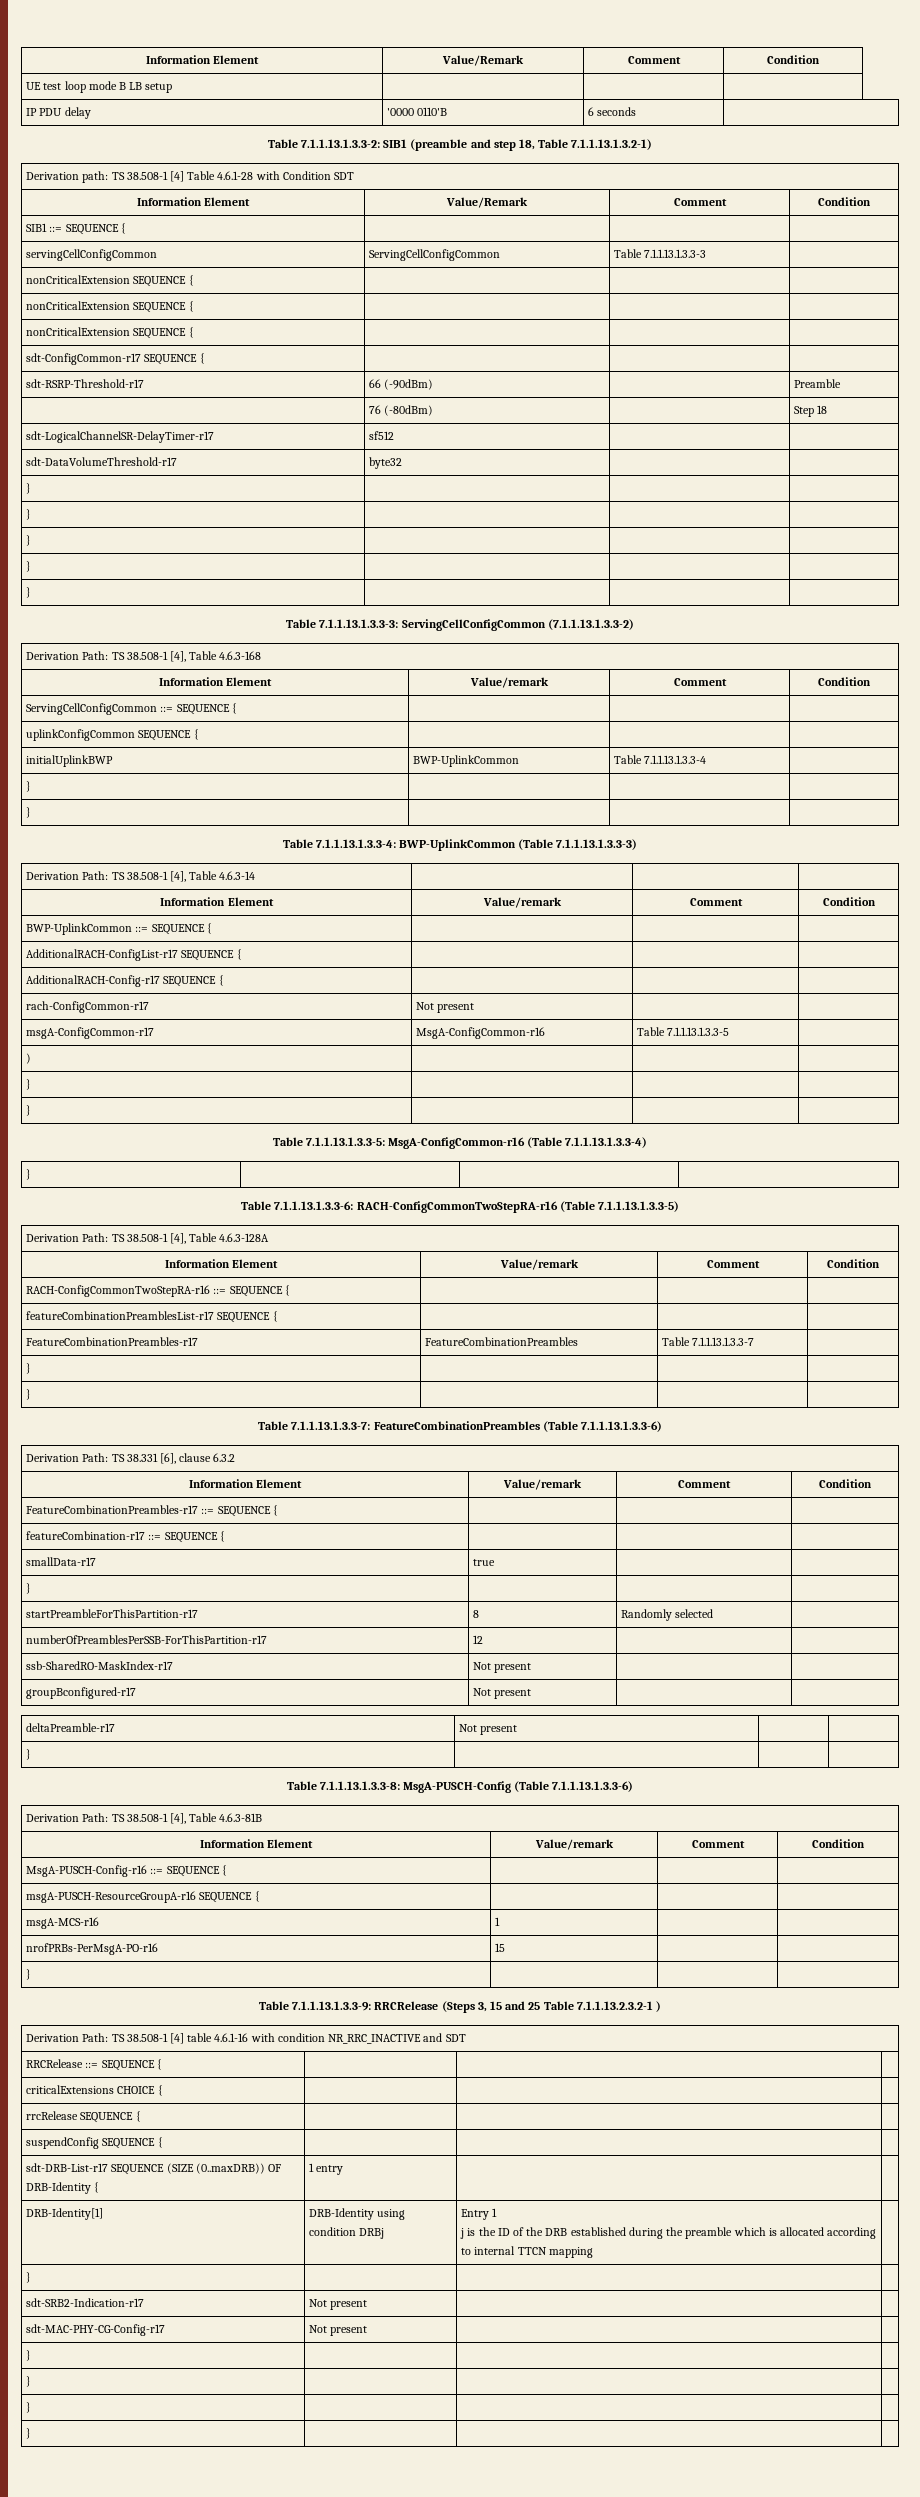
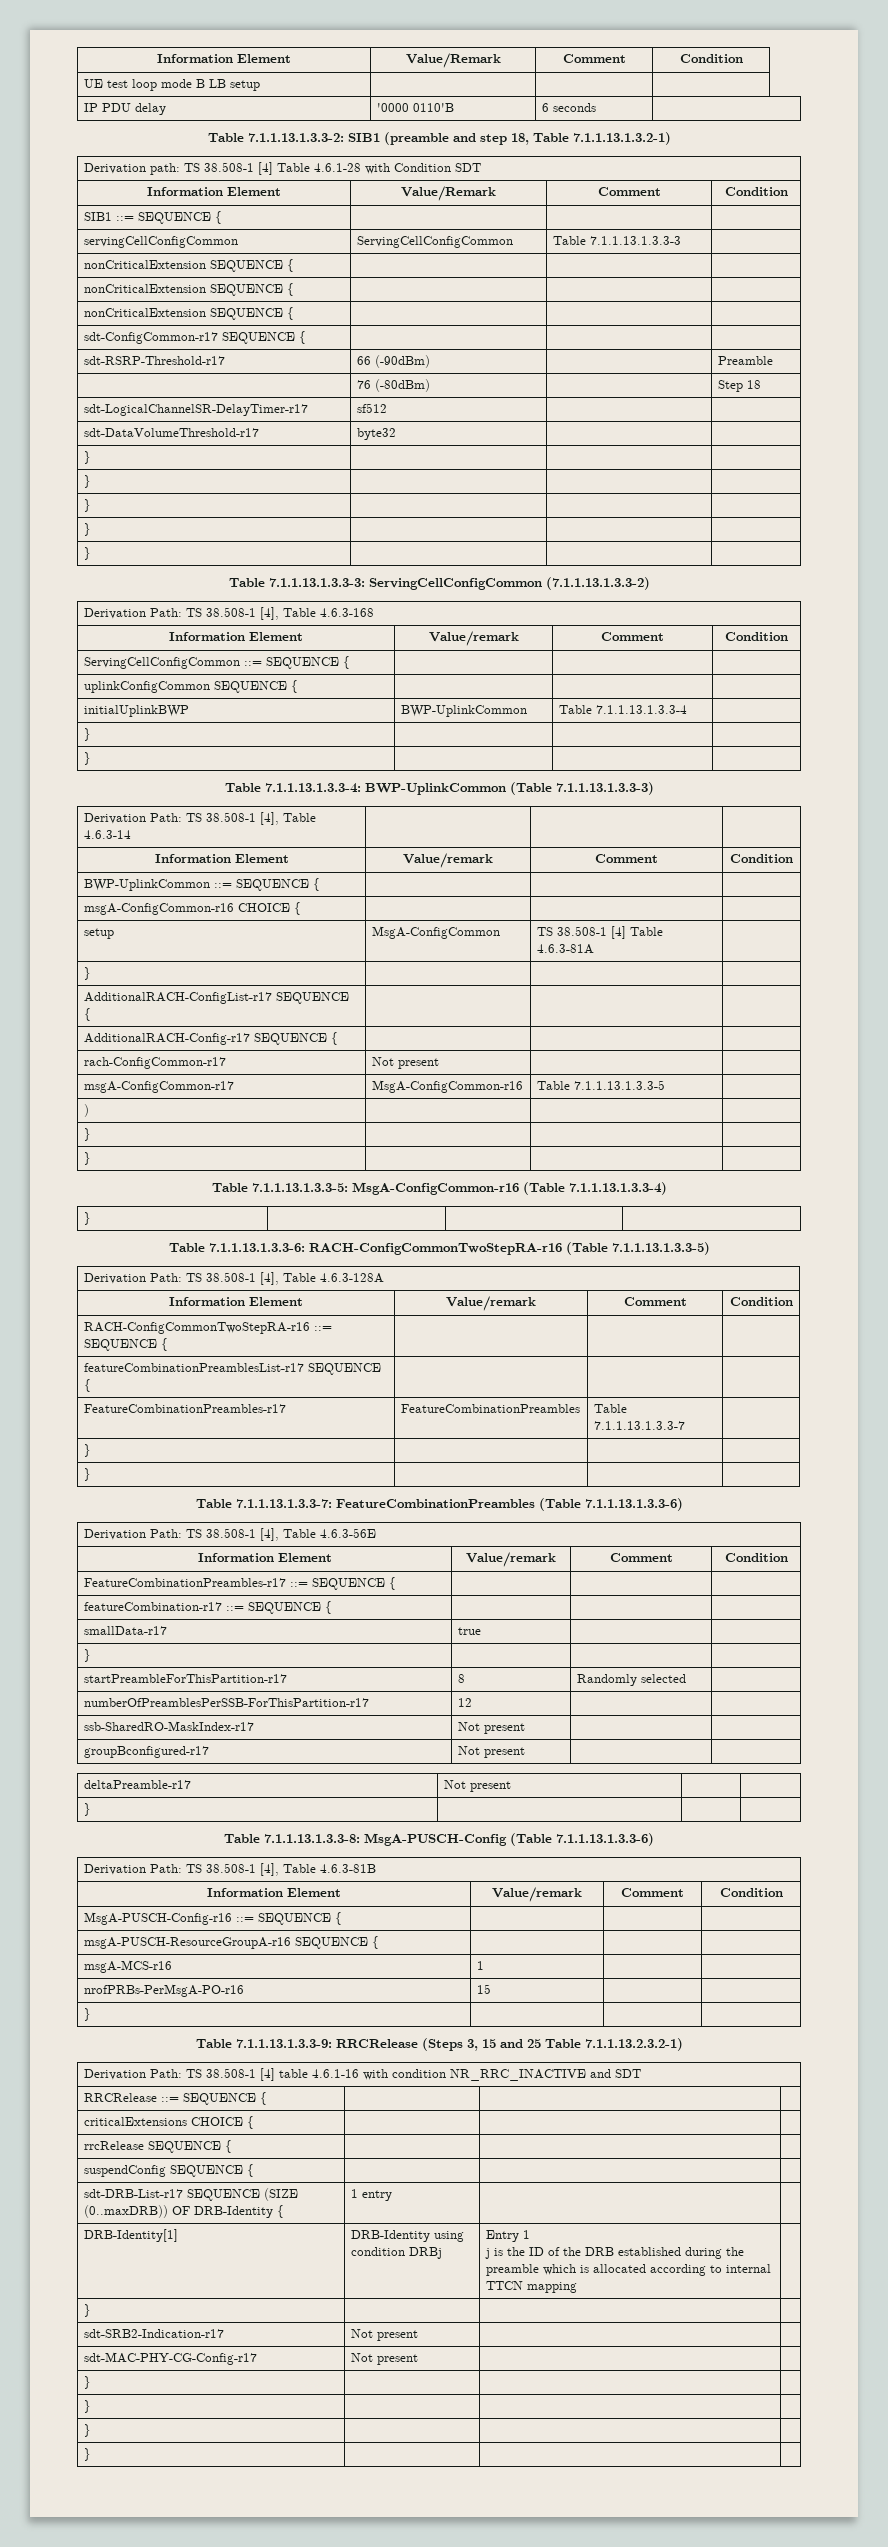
+ msgA-ConfigCommon-r16 CHOICE { | | |
+ setup | MsgA-ConfigCommon | TS 38.508-1 [4] Table 4.6.3-81A |
+ } | | |
- Derivation Path: TS 38.331 [6], clause 6.3.2
+ Derivation Path: TS 38.508-1 [4], Table 4.6.3-56E
- Table 7.1.1.13.1.3.3-9: RRCRelease (Steps 3, 15 and 25 Table 7.1.1.13.2.3.2-1 )
+ Table 7.1.1.13.1.3.3-9: RRCRelease (Steps 3, 15 and 25 Table 7.1.1.13.2.3.2-1)

